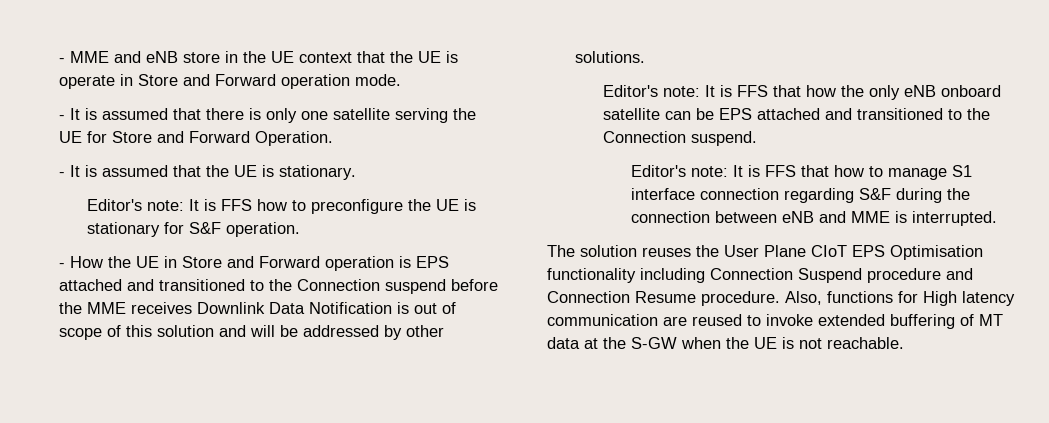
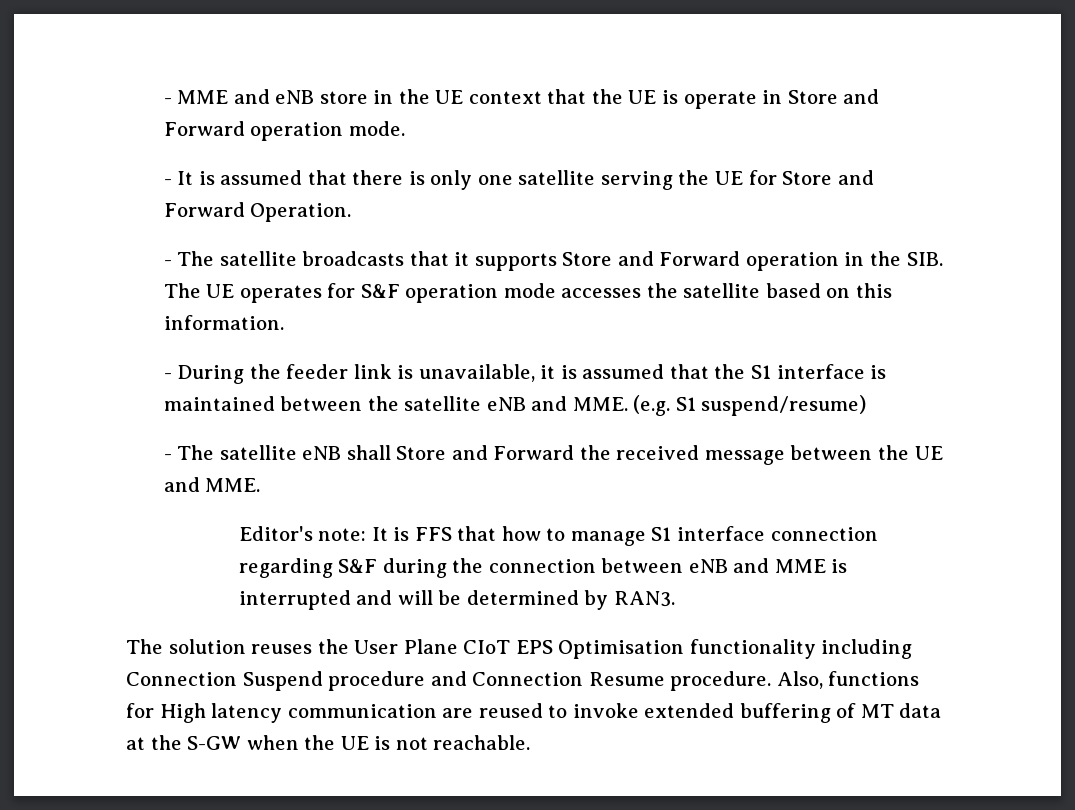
- - It is assumed that the UE is stationary.
- Editor's note: It is FFS how to preconfigure the UE is stationary for S&F operation.
- - How the UE in Store and Forward operation is EPS attached and transitioned to the Connection suspend before the MME receives Downlink Data Notification is out of scope of this solution and will be addressed by other solutions.
- Editor's note: It is FFS that how the only eNB onboard satellite can be EPS attached and transitioned to the Connection suspend.
+ - The satellite broadcasts that it supports Store and Forward operation in the SIB. The UE operates for S&F operation mode accesses the satellite based on this information.
+ - During the feeder link is unavailable, it is assumed that the S1 interface is maintained between the satellite eNB and MME. (e.g. S1 suspend/resume)
+ - The satellite eNB shall Store and Forward the received message between the UE and MME.
- Editor's note: It is FFS that how to manage S1 interface connection regarding S&F during the connection between eNB and MME is interrupted.
+ Editor's note: It is FFS that how to manage S1 interface connection regarding S&F during the connection between eNB and MME is interrupted and will be determined by RAN3.

